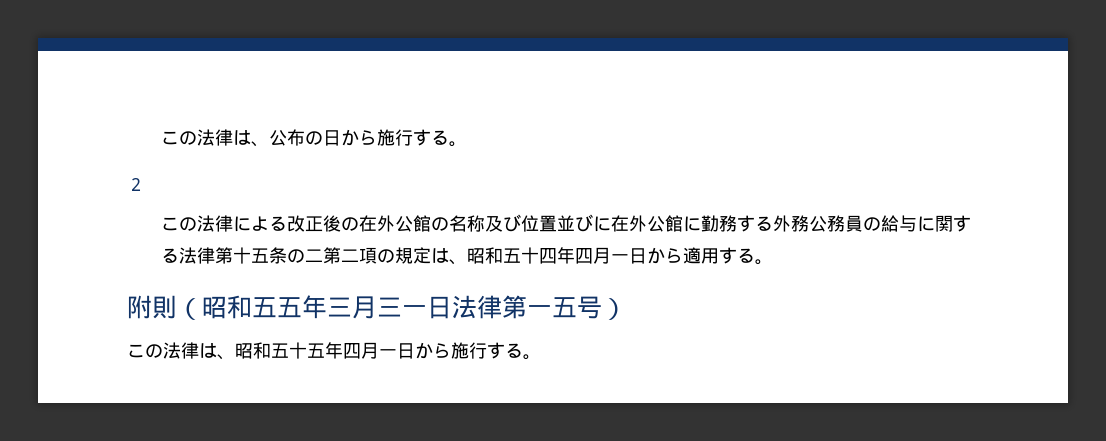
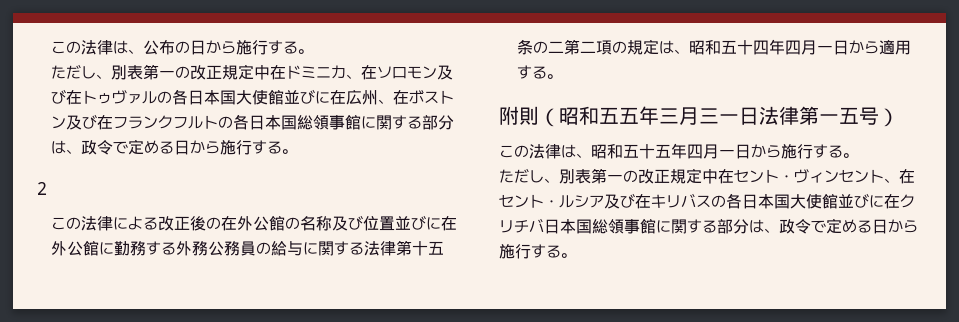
+ ただし、別表第一の改正規定中在ドミニカ、在ソロモン及び在トゥヴァルの各日本国大使館並びに在広州、在ボストン及び在フランクフルトの各日本国総領事館に関する部分は、政令で定める日から施行する。
+ ただし、別表第一の改正規定中在セント・ヴィンセント、在セント・ルシア及び在キリバスの各日本国大使館並びに在クリチバ日本国総領事館に関する部分は、政令で定める日から施行する。

